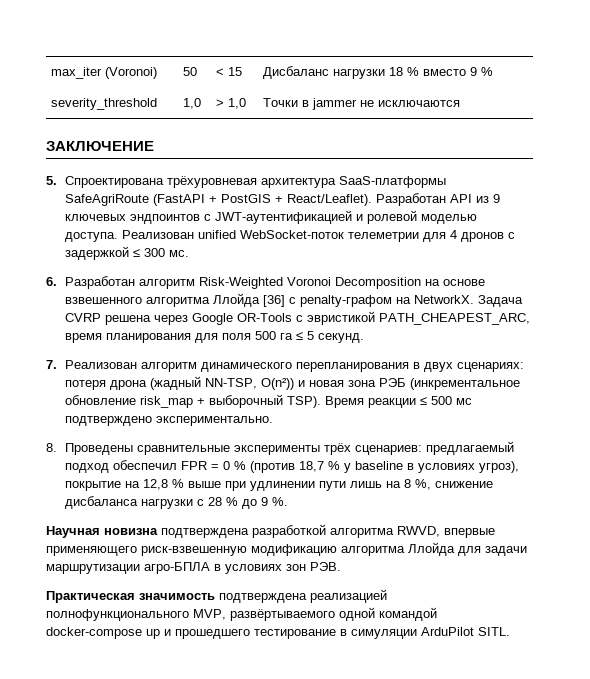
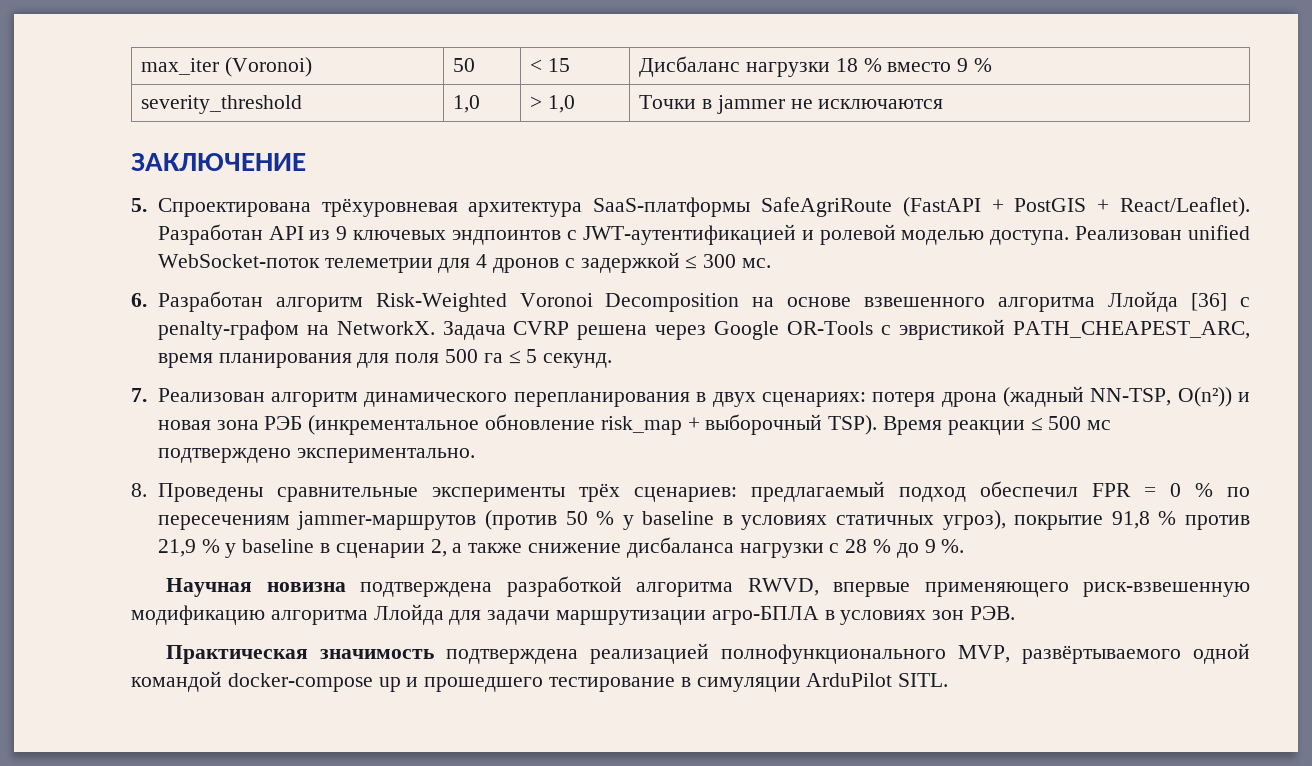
- 8. Проведены сравнительные эксперименты трёх сценариев: предлагаемый подход обеспечил FPR = 0 % (против 18,7 % у baseline в условиях угроз), покрытие на 12,8 % выше при удлинении пути лишь на 8 %, снижение дисбаланса нагрузки с 28 % до 9 %.
+ 8. Проведены сравнительные эксперименты трёх сценариев: предлагаемый подход обеспечил FPR = 0 % по пересечениям jammer-маршрутов (против 50 % у baseline в условиях статичных угроз), покрытие 91,8 % против 21,9 % у baseline в сценарии 2, а также снижение дисбаланса нагрузки с 28 % до 9 %.

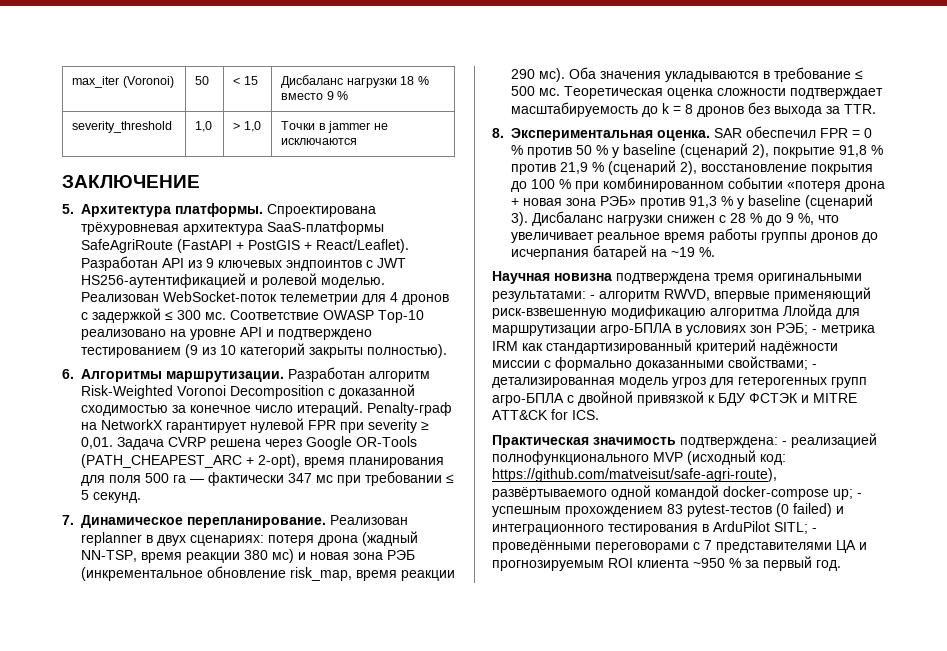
- 5. Спроектирована трёхуровневая архитектура SaaS-платформы SafeAgriRoute (FastAPI + PostGIS + React/Leaflet).
+ 5. Архитектура платформы. Спроектирована трёхуровневая архитектура SaaS-платформы SafeAgriRoute (FastAPI + PostGIS + React/Leaflet).
- Разработан API из 9 ключевых эндпоинтов с JWT-аутентификацией и ролевой моделью доступа. Реализован unified WebSocket-поток телеметрии для 4 дронов с задержкой ≤ 300 мс.
+ Разработан API из 9 ключевых эндпоинтов с JWT HS256-аутентификацией и ролевой моделью. Реализован WebSocket-поток телеметрии для 4 дронов с задержкой ≤ 300 мс. Соответствие OWASP Top-10 реализовано на уровне API и подтверждено тестированием (9 из 10 категорий закрыты полностью).
- 6. Разработан алгоритм Risk-Weighted Voronoi Decomposition на основе взвешенного алгоритма Ллойда [36] с penalty-графом на NetworkX.
+ 6. Алгоритмы маршрутизации. Разработан алгоритм Risk-Weighted Voronoi Decomposition с доказанной сходимостью за конечное число итераций. Penalty-граф на NetworkX гарантирует нулевой FPR при severity ≥ 0,01.
- Задача CVRP решена через Google OR-Tools с эвристикой PATH_CHEAPEST_ARC, время планирования для поля 500 га ≤ 5 секунд.
+ Задача CVRP решена через Google OR-Tools (PATH_CHEAPEST_ARC + 2-opt), время планирования для поля 500 га — фактически 347 мс при требовании ≤ 5 секунд.
- 7. Реализован алгоритм динамического перепланирования в двух сценариях: потеря дрона (жадный NN-TSP, O(n²)) и новая зона РЭБ (инкрементальное обновление risk_map + выборочный TSP). Время реакции ≤ 500 мс подтверждено экспериментально.
- 8. Проведены сравнительные эксперименты трёх сценариев: предлагаемый подход обеспечил FPR = 0 % по пересечениям jammer-маршрутов (против 50 % у baseline в условиях статичных угроз), покрытие 91,8 % против 21,9 % у baseline в сценарии 2, а также снижение дисбаланса нагрузки с 28 % до 9 %.
+ 7. Динамическое перепланирование. Реализован replanner в двух сценариях: потеря дрона (жадный NN-TSP, время реакции 380 мс) и новая зона РЭБ (инкрементальное обновление risk_map, время реакции 290 мс). Оба значения укладываются в требование ≤ 500 мс. Теоретическая оценка сложности подтверждает масштабируемость до k = 8 дронов без выхода за TTR.
+ 8. Экспериментальная оценка. SAR обеспечил FPR = 0 % против 50 % у baseline (сценарий 2), покрытие 91,8 % против 21,9 % (сценарий 2), восстановление покрытия до 100 % при комбинированном событии «потеря дрона + новая зона РЭБ» против 91,3 % у baseline (сценарий 3). Дисбаланс нагрузки снижен с 28 % до 9 %, что увеличивает реальное время работы группы дронов до исчерпания батарей на ~19 %.
- Научная новизна подтверждена разработкой алгоритма RWVD, впервые применяющего риск-взвешенную модификацию алгоритма Ллойда для задачи маршрутизации агро-БПЛА в условиях зон РЭВ.
- Практическая значимость подтверждена реализацией полнофункционального MVP, развёртываемого одной командой docker-compose up и прошедшего тестирование в симуляции ArduPilot SITL.
+ Научная новизна подтверждена тремя оригинальными результатами: - алгоритм RWVD, впервые применяющий риск-взвешенную модификацию алгоритма Ллойда для маршрутизации агро-БПЛА в условиях зон РЭБ; - метрика IRM как стандартизированный критерий надёжности миссии с формально доказанными свойствами; - детализированная модель угроз для гетерогенных групп агро-БПЛА с двойной привязкой к БДУ ФСТЭК и MITRE ATT&CK for ICS.
+ Практическая значимость подтверждена: - реализацией полнофункционального MVP (исходный код: https://github.com/matveisut/safe-agri-route), развёртываемого одной командой docker-compose up; - успешным прохождением 83 pytest-тестов (0 failed) и интеграционного тестирования в ArduPilot SITL; - проведёнными переговорами с 7 представителями ЦА и прогнозируемым ROI клиента ~950 % за первый год.

